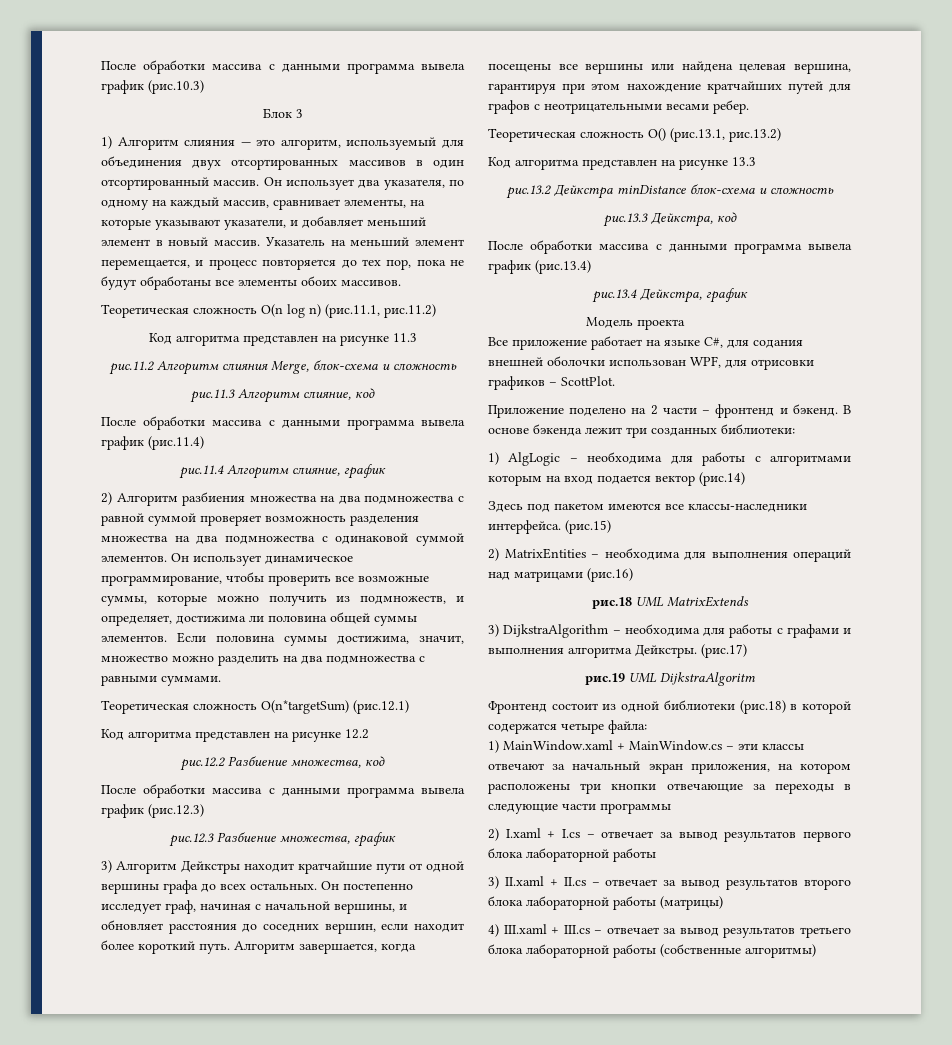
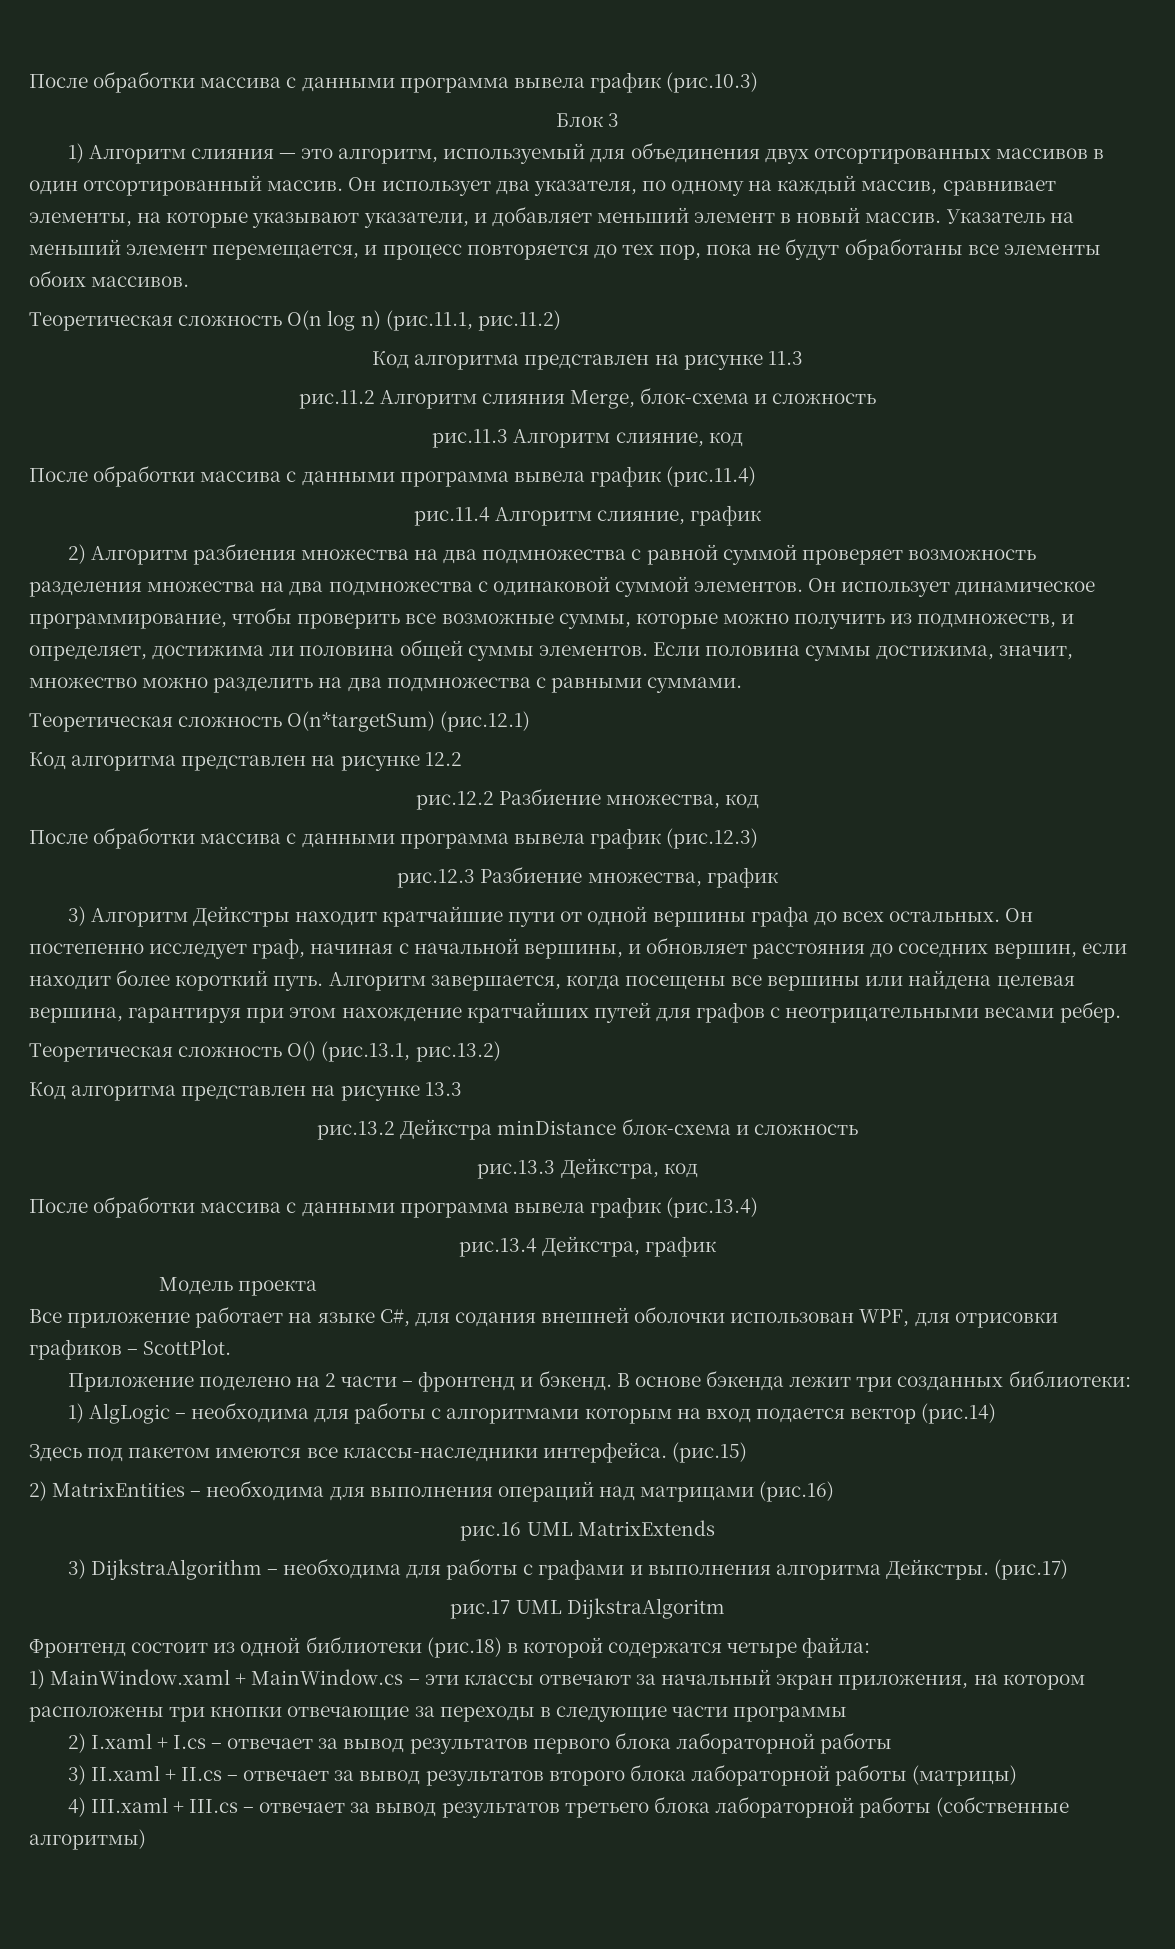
- рис.18 UML MatrixExtends
+ рис.16 UML MatrixExtends
- рис.19 UML DijkstraAlgoritm
+ рис.17 UML DijkstraAlgoritm

